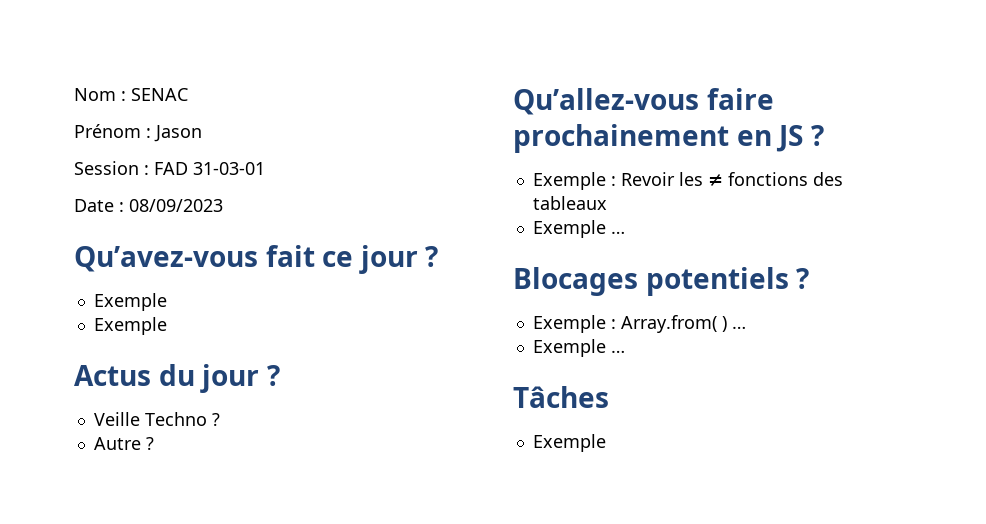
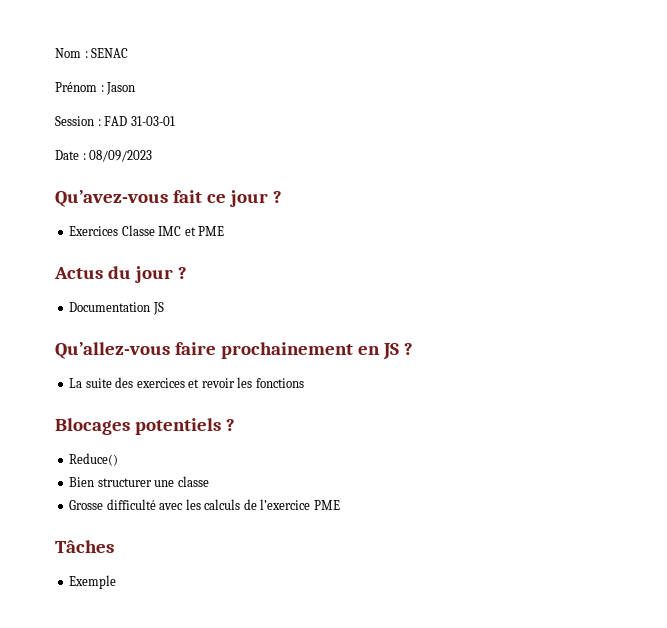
  Qu’avez-vous fait ce jour ?
- Exemple
- Exemple
+ Exercices Classe IMC et PME
- Veille Techno ?
- Autre ?
+ Documentation JS
- Exemple : Revoir les ≠ fonctions des tableaux
- Exemple …
+ La suite des exercices et revoir les fonctions
  Blocages potentiels ?
- Exemple : Array.from( ) …
- Exemple …
+ Reduce()
+ Bien structurer une classe
+ Grosse difficulté avec les calculs de l’exercice PME

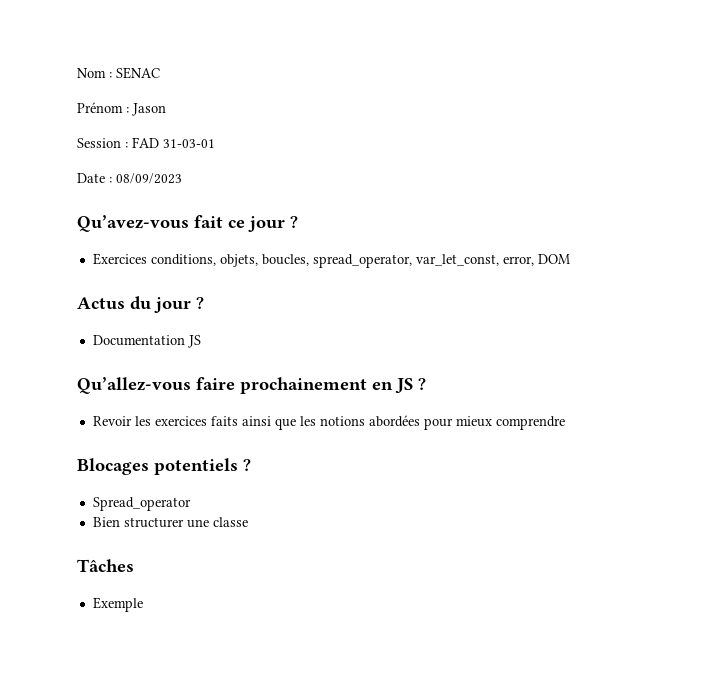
- Exercices Classe IMC et PME
+ Exercices conditions, objets, boucles, spread_operator, var_let_const, error, DOM
- La suite des exercices et revoir les fonctions
+ Revoir les exercices faits ainsi que les notions abordées pour mieux comprendre
- Reduce()
+ Spread_operator
- Grosse difficulté avec les calculs de l’exercice PME

